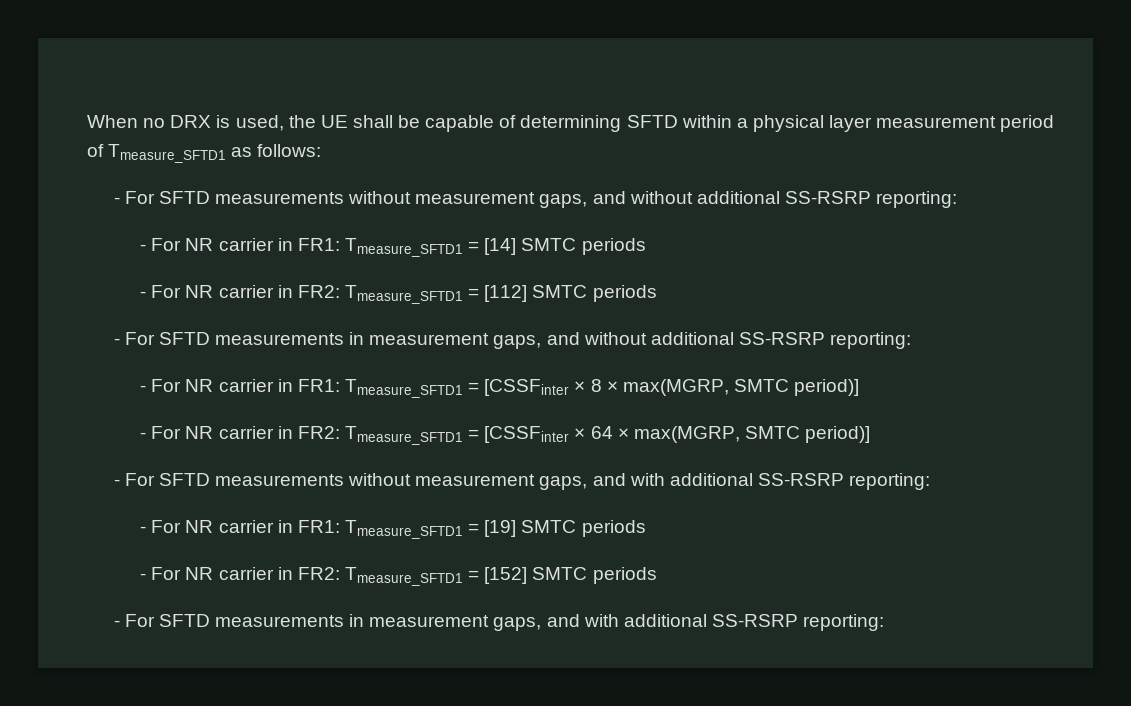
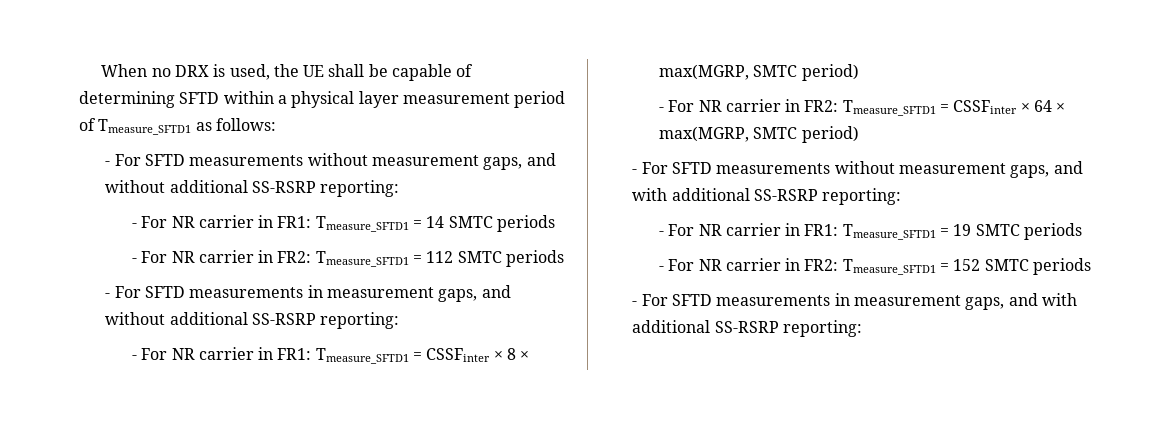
- - For NR carrier in FR1: Tmeasure_SFTD1 = [14] SMTC periods
+ - For NR carrier in FR1: Tmeasure_SFTD1 = 14 SMTC periods
- - For NR carrier in FR2: Tmeasure_SFTD1 = [112] SMTC periods
+ - For NR carrier in FR2: Tmeasure_SFTD1 = 112 SMTC periods
- - For NR carrier in FR1: Tmeasure_SFTD1 = [CSSFinter × 8 × max(MGRP, SMTC period)]
- - For NR carrier in FR2: Tmeasure_SFTD1 = [CSSFinter × 64 × max(MGRP, SMTC period)]
+ - For NR carrier in FR1: Tmeasure_SFTD1 = CSSFinter × 8 × max(MGRP, SMTC period)
+ - For NR carrier in FR2: Tmeasure_SFTD1 = CSSFinter × 64 × max(MGRP, SMTC period)
- - For NR carrier in FR1: Tmeasure_SFTD1 = [19] SMTC periods
+ - For NR carrier in FR1: Tmeasure_SFTD1 = 19 SMTC periods
- - For NR carrier in FR2: Tmeasure_SFTD1 = [152] SMTC periods
+ - For NR carrier in FR2: Tmeasure_SFTD1 = 152 SMTC periods

